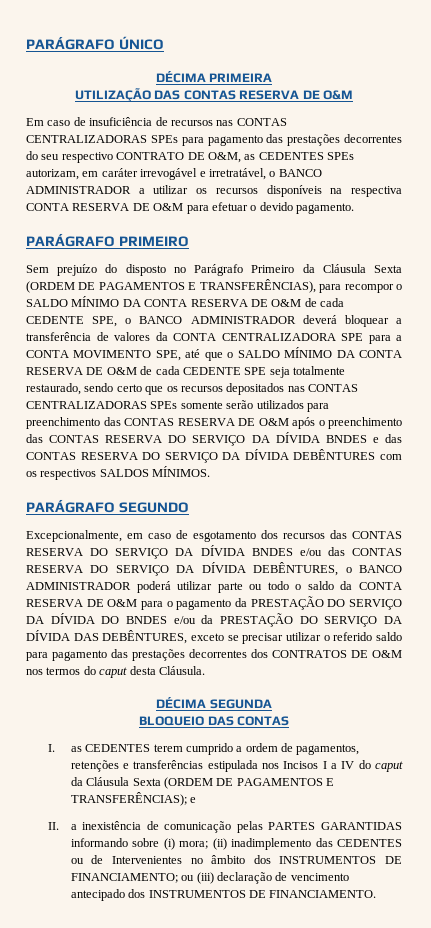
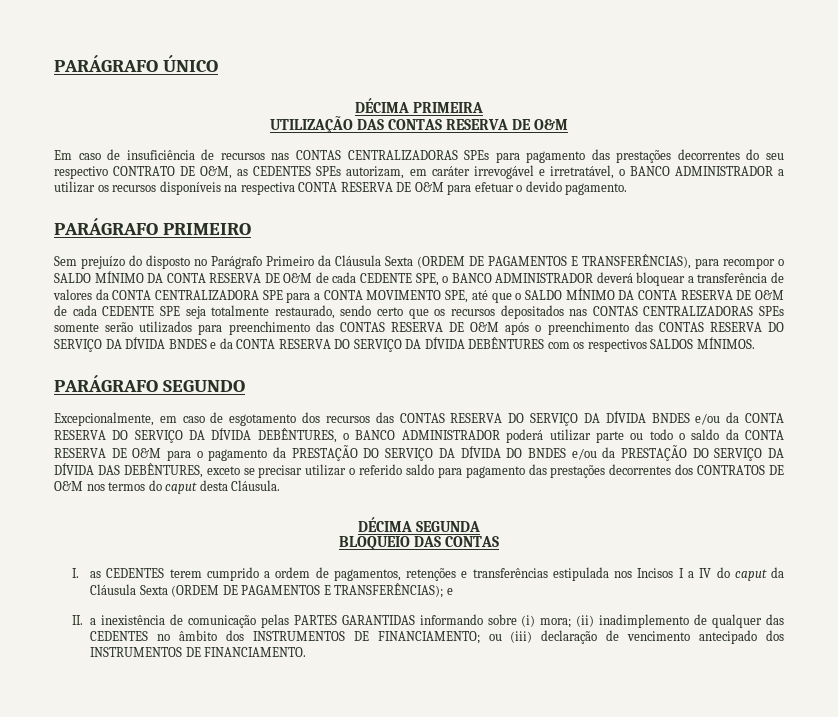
- Sem prejuízo do disposto no Parágrafo Primeiro da Cláusula Sexta (ORDEM DE PAGAMENTOS E TRANSFERÊNCIAS), para recompor o SALDO MÍNIMO DA CONTA RESERVA DE O&M de cada CEDENTE SPE, o BANCO ADMINISTRADOR deverá bloquear a transferência de valores da CONTA CENTRALIZADORA SPE para a CONTA MOVIMENTO SPE, até que o SALDO MÍNIMO DA CONTA RESERVA DE O&M de cada CEDENTE SPE seja totalmente restaurado, sendo certo que os recursos depositados nas CONTAS CENTRALIZADORAS SPEs somente serão utilizados para preenchimento das CONTAS RESERVA DE O&M após o preenchimento das CONTAS RESERVA DO SERVIÇO DA DÍVIDA BNDES e das CONTAS RESERVA DO SERVIÇO DA DÍVIDA DEBÊNTURES com os respectivos SALDOS MÍNIMOS.
+ Sem prejuízo do disposto no Parágrafo Primeiro da Cláusula Sexta (ORDEM DE PAGAMENTOS E TRANSFERÊNCIAS), para recompor o SALDO MÍNIMO DA CONTA RESERVA DE O&M de cada CEDENTE SPE, o BANCO ADMINISTRADOR deverá bloquear a transferência de valores da CONTA CENTRALIZADORA SPE para a CONTA MOVIMENTO SPE, até que o SALDO MÍNIMO DA CONTA RESERVA DE O&M de cada CEDENTE SPE seja totalmente restaurado, sendo certo que os recursos depositados nas CONTAS CENTRALIZADORAS SPEs somente serão utilizados para preenchimento das CONTAS RESERVA DE O&M após o preenchimento das CONTAS RESERVA DO SERVIÇO DA DÍVIDA BNDES e da CONTA RESERVA DO SERVIÇO DA DÍVIDA DEBÊNTURES com os respectivos SALDOS MÍNIMOS.
- Excepcionalmente, em caso de esgotamento dos recursos das CONTAS RESERVA DO SERVIÇO DA DÍVIDA BNDES e/ou das CONTAS RESERVA DO SERVIÇO DA DÍVIDA DEBÊNTURES, o BANCO ADMINISTRADOR poderá utilizar parte ou todo o saldo da CONTA RESERVA DE O&M para o pagamento da PRESTAÇÃO DO SERVIÇO DA DÍVIDA DO BNDES e/ou da PRESTAÇÃO DO SERVIÇO DA DÍVIDA DAS DEBÊNTURES, exceto se precisar utilizar o referido saldo para pagamento das prestações decorrentes dos CONTRATOS DE O&M nos termos do caput desta Cláusula.
+ Excepcionalmente, em caso de esgotamento dos recursos das CONTAS RESERVA DO SERVIÇO DA DÍVIDA BNDES e/ou da CONTA RESERVA DO SERVIÇO DA DÍVIDA DEBÊNTURES, o BANCO ADMINISTRADOR poderá utilizar parte ou todo o saldo da CONTA RESERVA DE O&M para o pagamento da PRESTAÇÃO DO SERVIÇO DA DÍVIDA DO BNDES e/ou da PRESTAÇÃO DO SERVIÇO DA DÍVIDA DAS DEBÊNTURES, exceto se precisar utilizar o referido saldo para pagamento das prestações decorrentes dos CONTRATOS DE O&M nos termos do caput desta Cláusula.
- II. a inexistência de comunicação pelas PARTES GARANTIDAS informando sobre (i) mora; (ii) inadimplemento das CEDENTES ou de Intervenientes no âmbito dos INSTRUMENTOS DE FINANCIAMENTO; ou (iii) declaração de vencimento antecipado dos INSTRUMENTOS DE FINANCIAMENTO.
+ II. a inexistência de comunicação pelas PARTES GARANTIDAS informando sobre (i) mora; (ii) inadimplemento de qualquer das CEDENTES no âmbito dos INSTRUMENTOS DE FINANCIAMENTO; ou (iii) declaração de vencimento antecipado dos INSTRUMENTOS DE FINANCIAMENTO.

